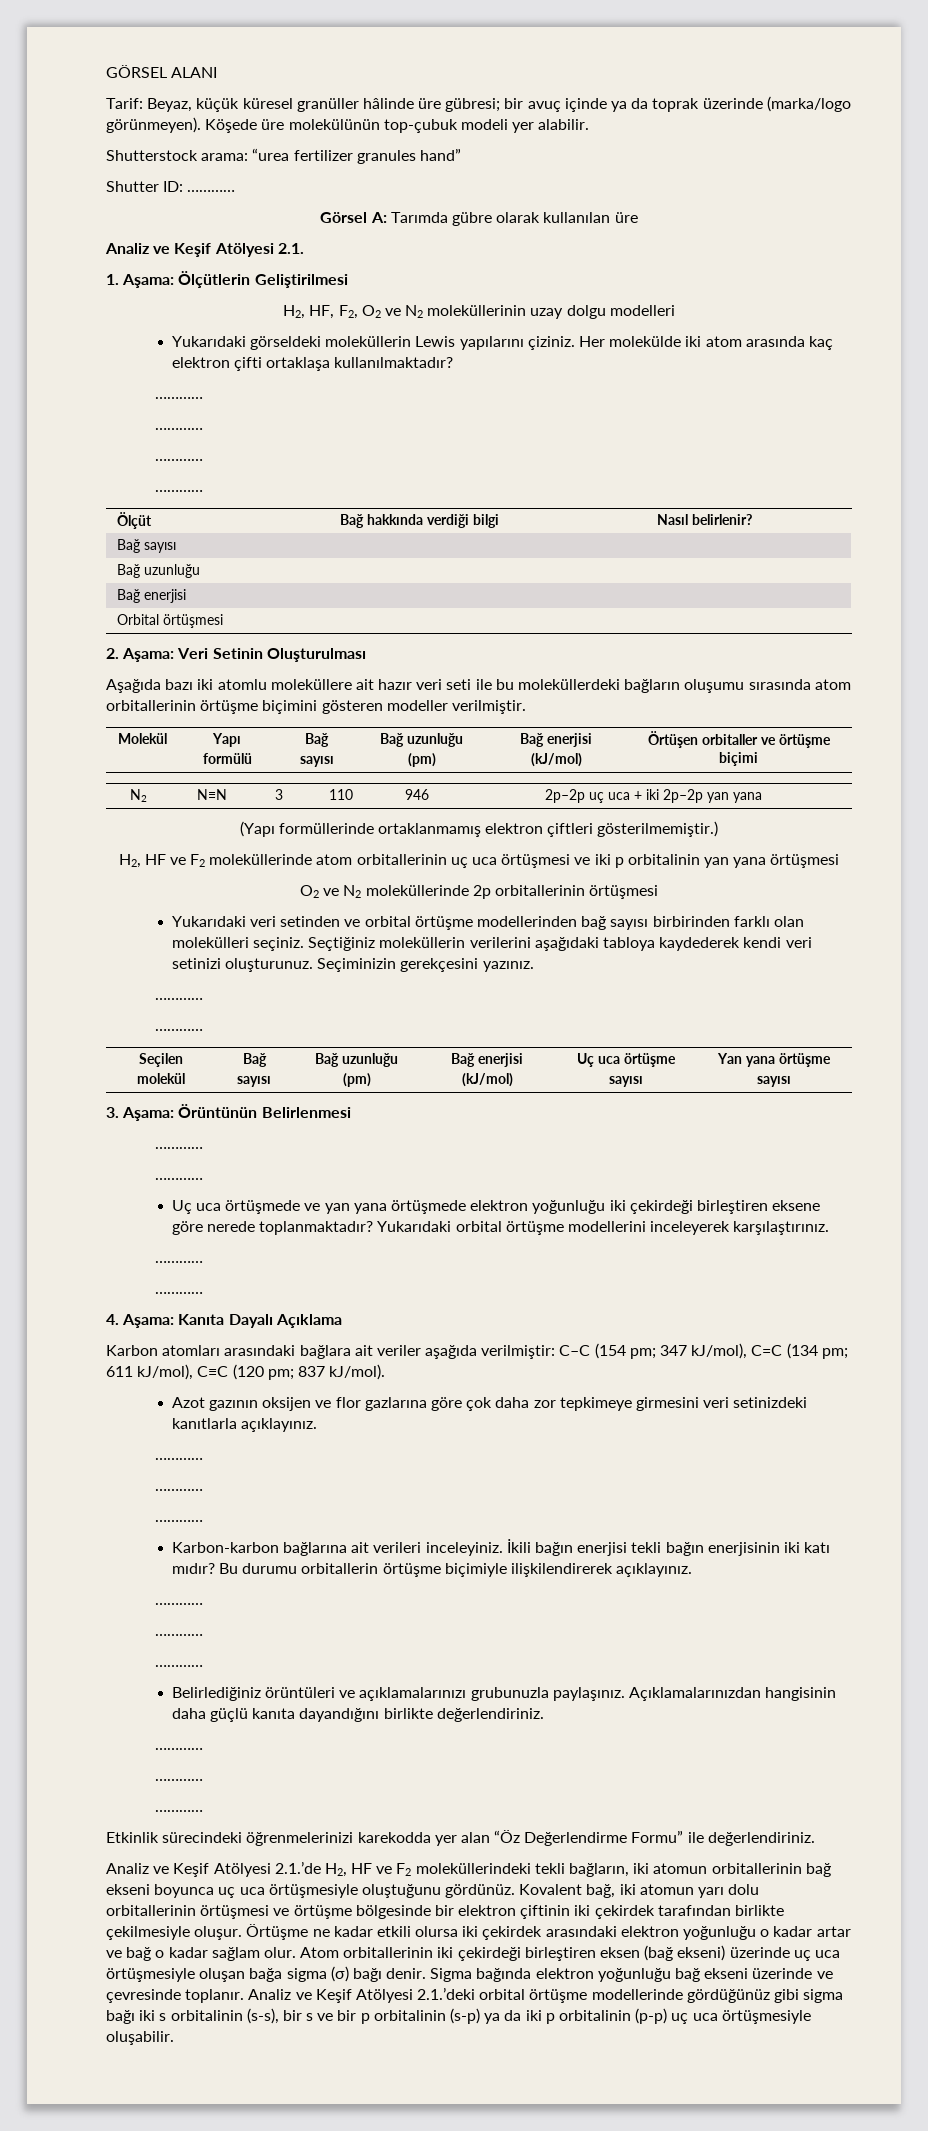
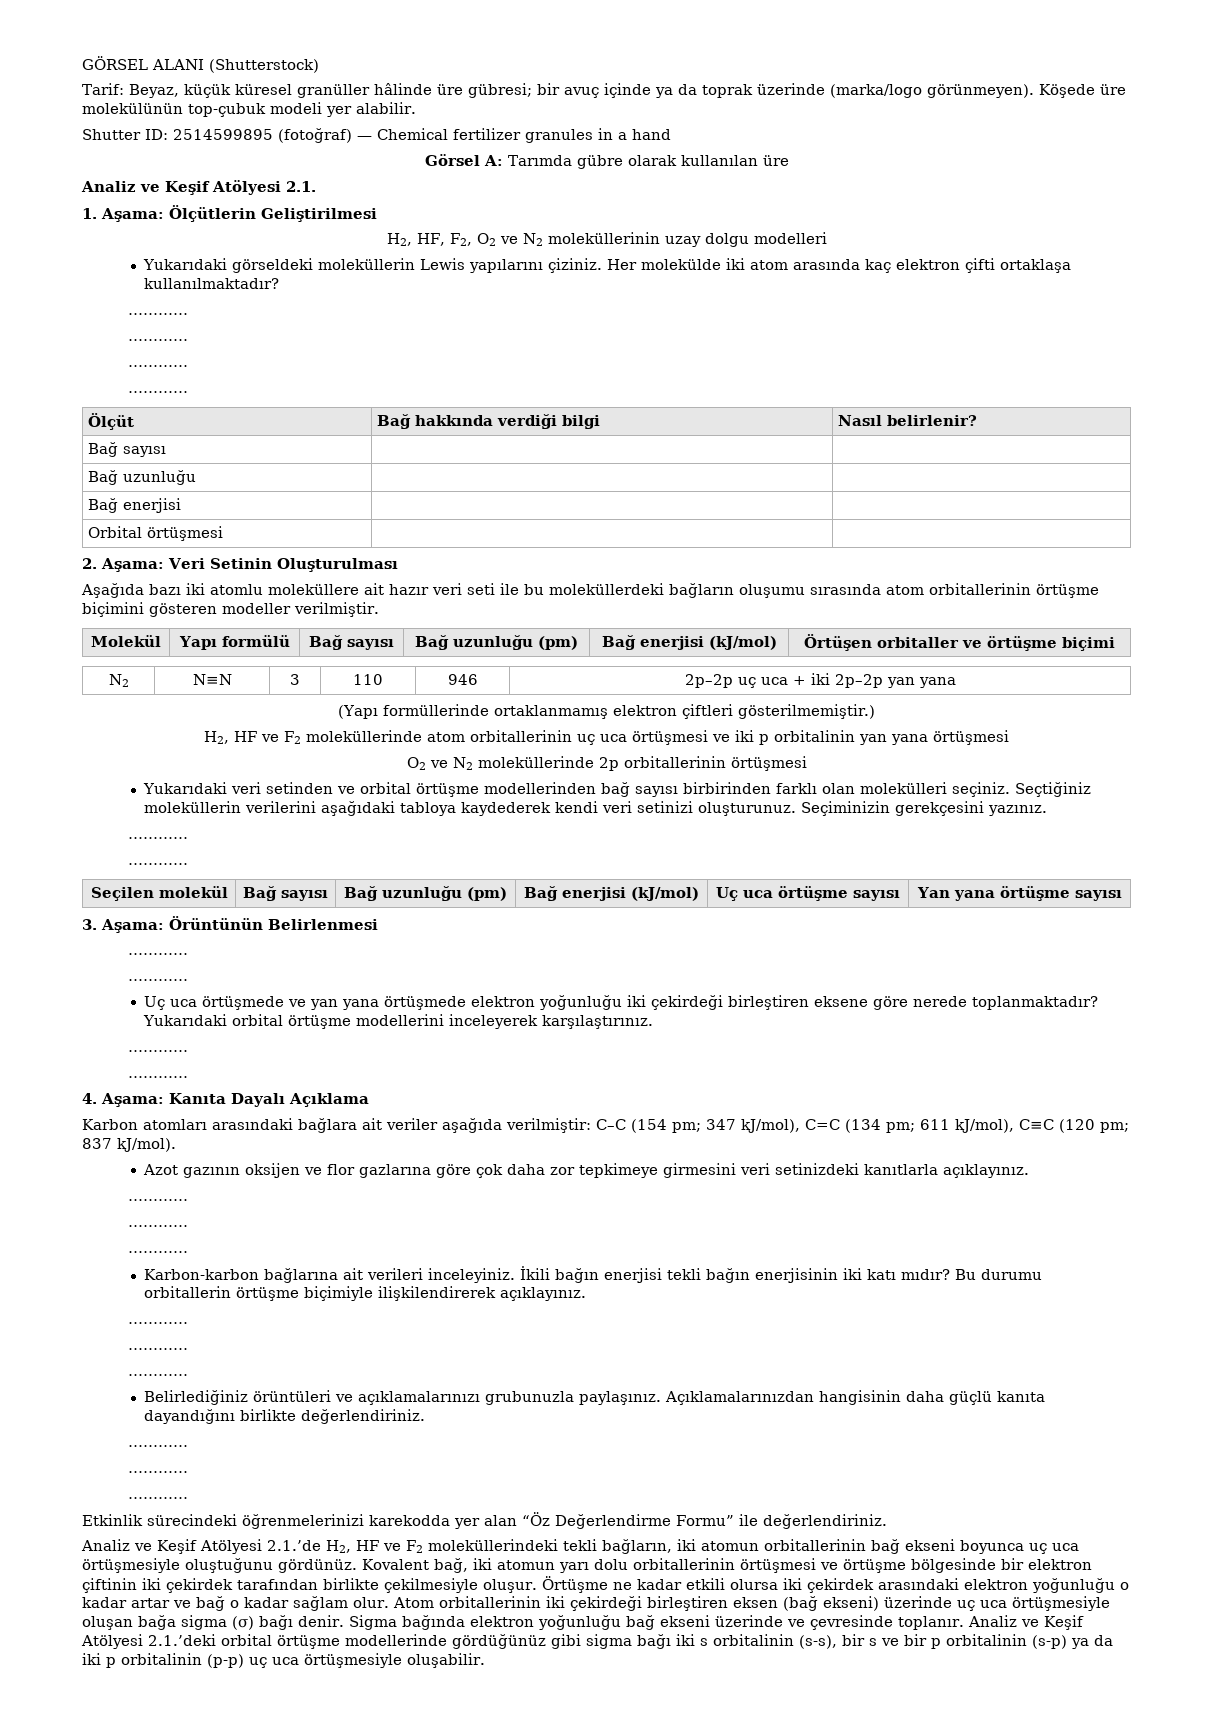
- GÖRSEL ALANI
+ GÖRSEL ALANI (Shutterstock)
- Shutterstock arama: “urea fertilizer granules hand”
- Shutter ID: …………
+ Shutter ID: 2514599895 (fotoğraf) — Chemical fertilizer granules in a hand

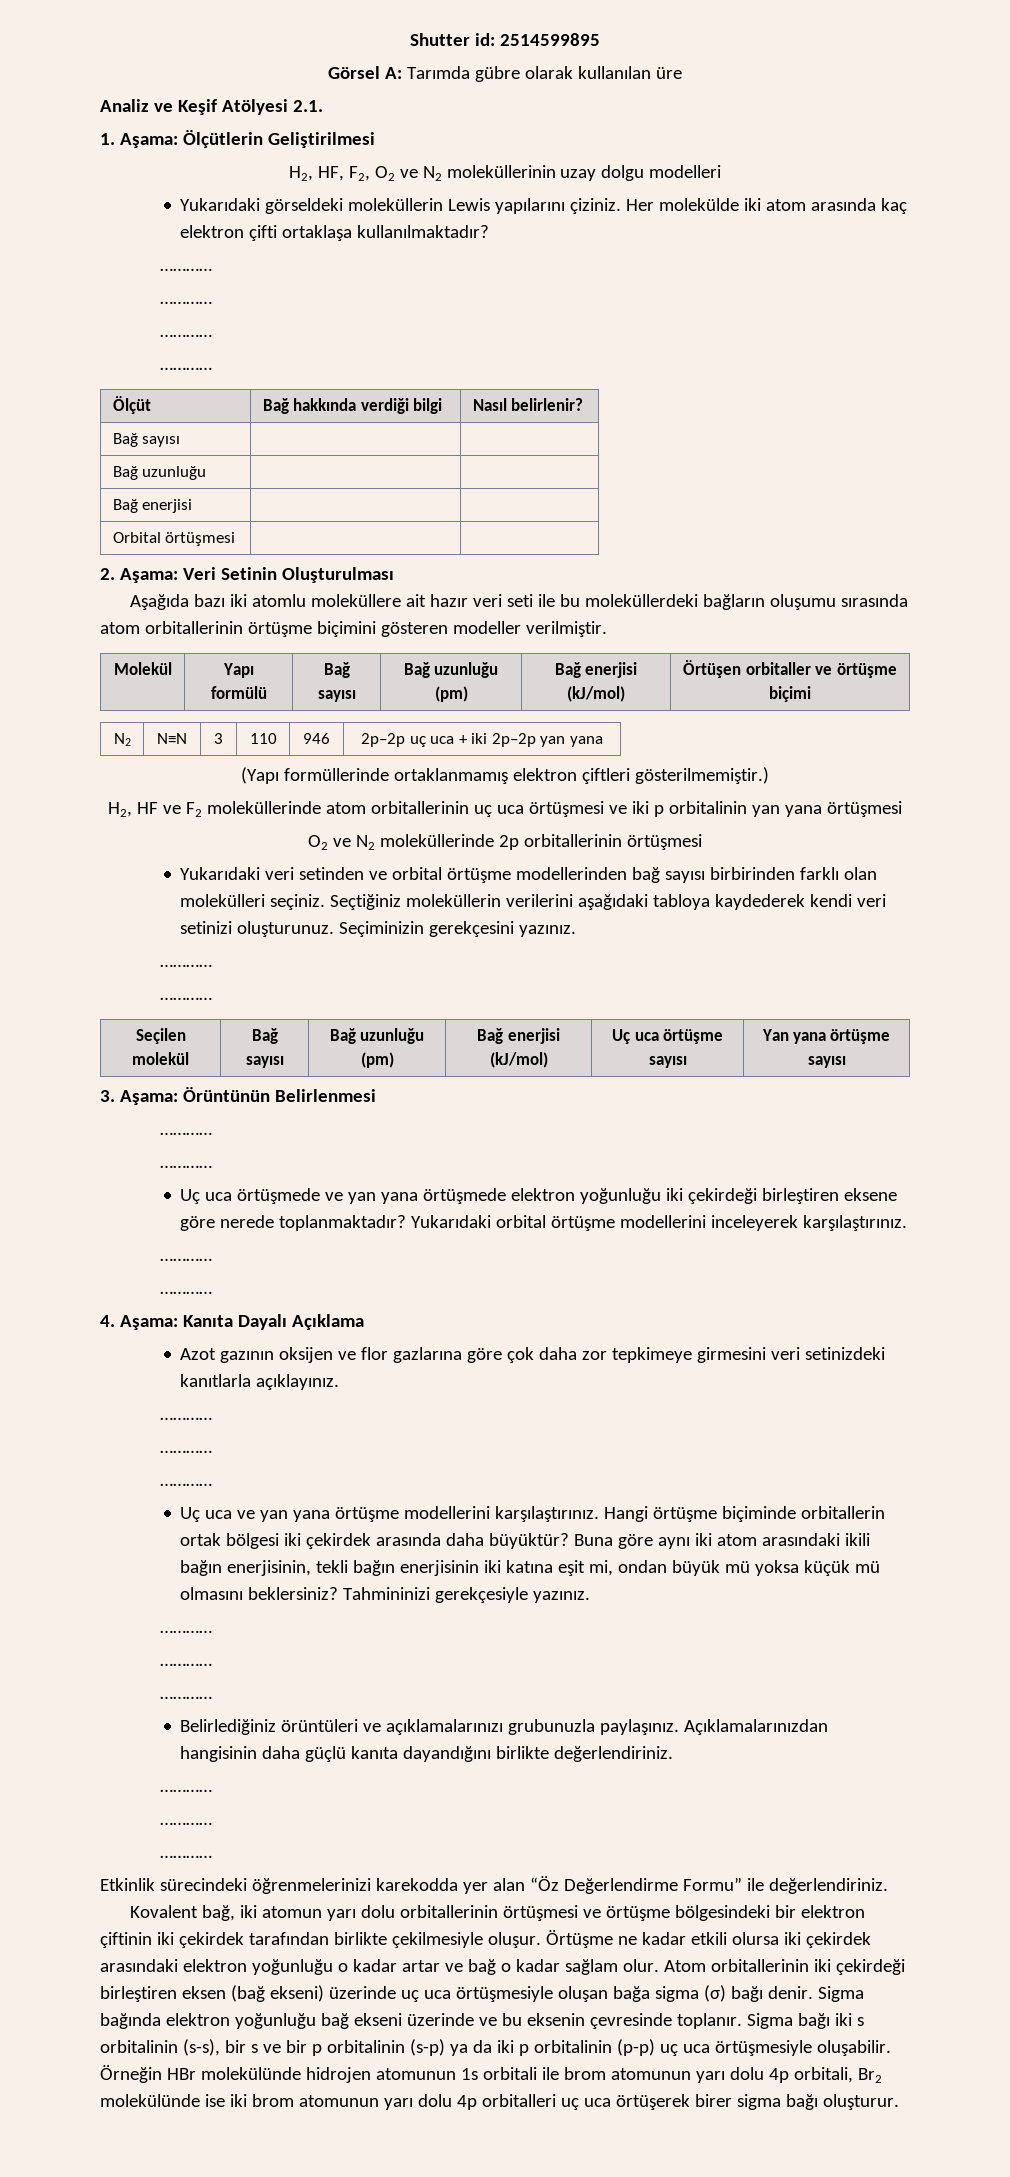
- GÖRSEL ALANI (Shutterstock)
- Tarif: Beyaz, küçük küresel granüller hâlinde üre gübresi; bir avuç içinde ya da toprak üzerinde (marka/logo görünmeyen). Köşede üre molekülünün top-çubuk modeli yer alabilir.
- Shutter ID: 2514599895 (fotoğraf) — Chemical fertilizer granules in a hand
+ Shutter id: 2514599895
- Karbon atomları arasındaki bağlara ait veriler aşağıda verilmiştir: C–C (154 pm; 347 kJ/mol), C=C (134 pm; 611 kJ/mol), C≡C (120 pm; 837 kJ/mol).
- Karbon-karbon bağlarına ait verileri inceleyiniz. İkili bağın enerjisi tekli bağın enerjisinin iki katı mıdır? Bu durumu orbitallerin örtüşme biçimiyle ilişkilendirerek açıklayınız.
+ Uç uca ve yan yana örtüşme modellerini karşılaştırınız. Hangi örtüşme biçiminde orbitallerin ortak bölgesi iki çekirdek arasında daha büyüktür? Buna göre aynı iki atom arasındaki ikili bağın enerjisinin, tekli bağın enerjisinin iki katına eşit mi, ondan büyük mü yoksa küçük mü olmasını beklersiniz? Tahmininizi gerekçesiyle yazınız.
- Analiz ve Keşif Atölyesi 2.1.’de H2, HF ve F2 moleküllerindeki tekli bağların, iki atomun orbitallerinin bağ ekseni boyunca uç uca örtüşmesiyle oluştuğunu gördünüz. Kovalent bağ, iki atomun yarı dolu orbitallerinin örtüşmesi ve örtüşme bölgesinde bir elektron çiftinin iki çekirdek tarafından birlikte çekilmesiyle oluşur.
+ Kovalent bağ, iki atomun yarı dolu orbitallerinin örtüşmesi ve örtüşme bölgesindeki bir elektron çiftinin iki çekirdek tarafından birlikte çekilmesiyle oluşur.
- Sigma bağında elektron yoğunluğu bağ ekseni üzerinde ve çevresinde toplanır. Analiz ve Keşif Atölyesi 2.1.’deki orbital örtüşme modellerinde gördüğünüz gibi sigma bağı iki s orbitalinin (s-s), bir s ve bir p orbitalinin (s-p) ya da iki p orbitalinin (p-p) uç uca örtüşmesiyle oluşabilir.
+ Sigma bağında elektron yoğunluğu bağ ekseni üzerinde ve bu eksenin çevresinde toplanır. Sigma bağı iki s orbitalinin (s-s), bir s ve bir p orbitalinin (s-p) ya da iki p orbitalinin (p-p) uç uca örtüşmesiyle oluşabilir.
+ Örneğin HBr molekülünde hidrojen atomunun 1s orbitali ile brom atomunun yarı dolu 4p orbitali, Br2 molekülünde ise iki brom atomunun yarı dolu 4p orbitalleri uç uca örtüşerek birer sigma bağı oluşturur.

